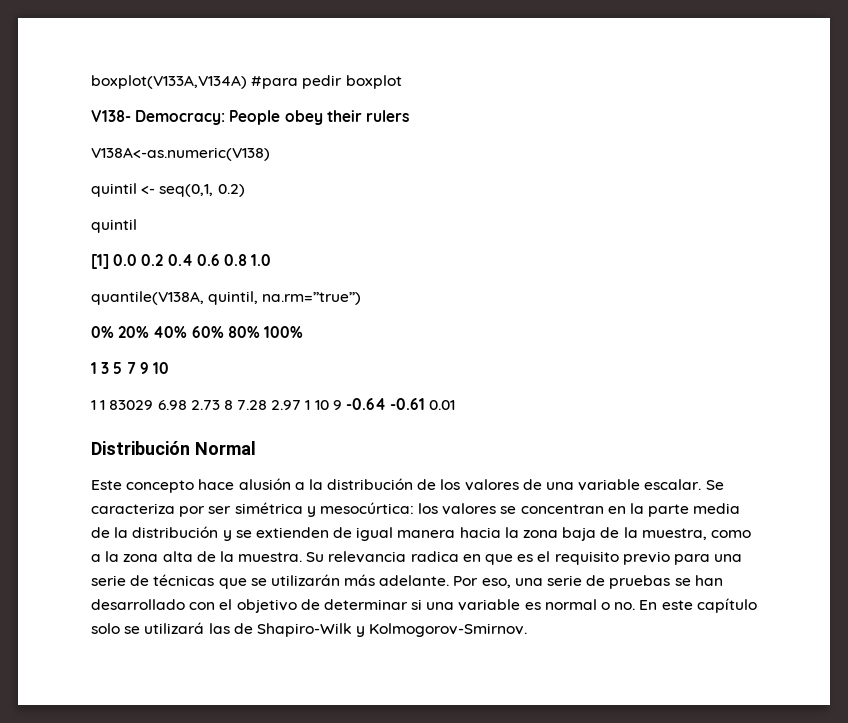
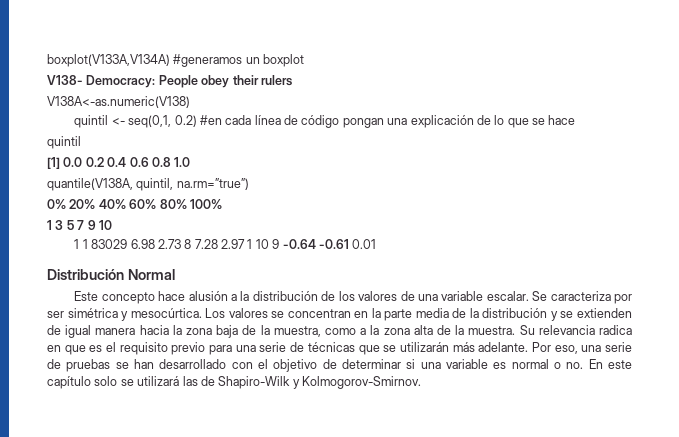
- boxplot(V133A,V134A) #para pedir boxplot
+ boxplot(V133A,V134A) #generamos un boxplot
- quintil <- seq(0,1, 0.2)
+ quintil <- seq(0,1, 0.2) #en cada línea de código pongan una explicación de lo que se hace
- Se caracteriza por ser simétrica y mesocúrtica: los valores se concentran en la parte media de la distribución y se extienden de igual manera hacia la zona baja de la muestra, como a la zona alta de la muestra.
+ Se caracteriza por ser simétrica y mesocúrtica. Los valores se concentran en la parte media de la distribución y se extienden de igual manera hacia la zona baja de la muestra, como a la zona alta de la muestra.

